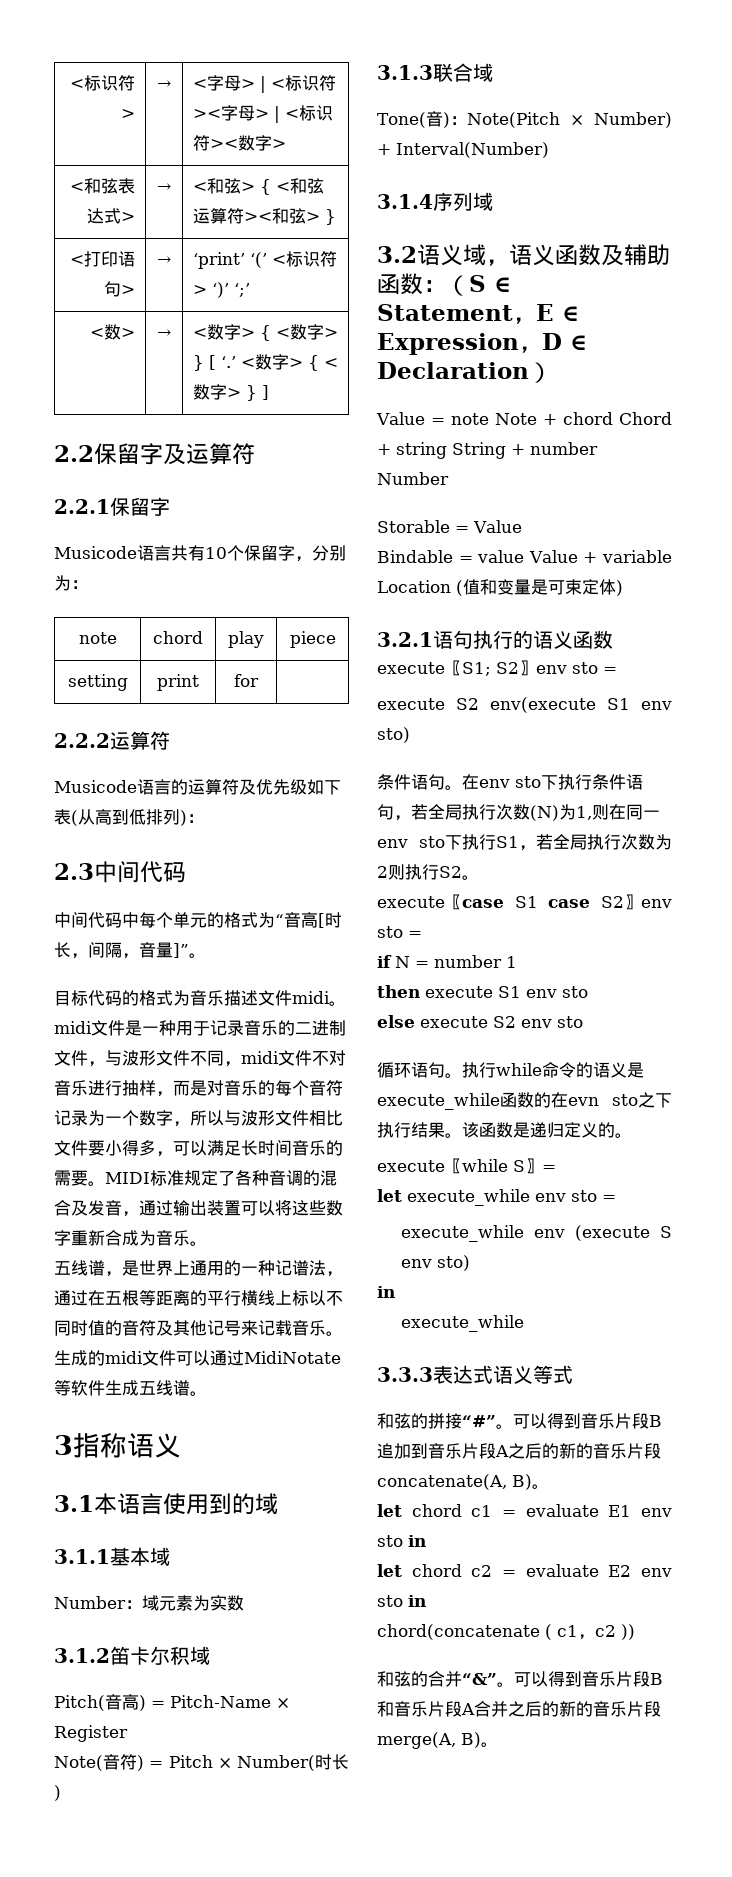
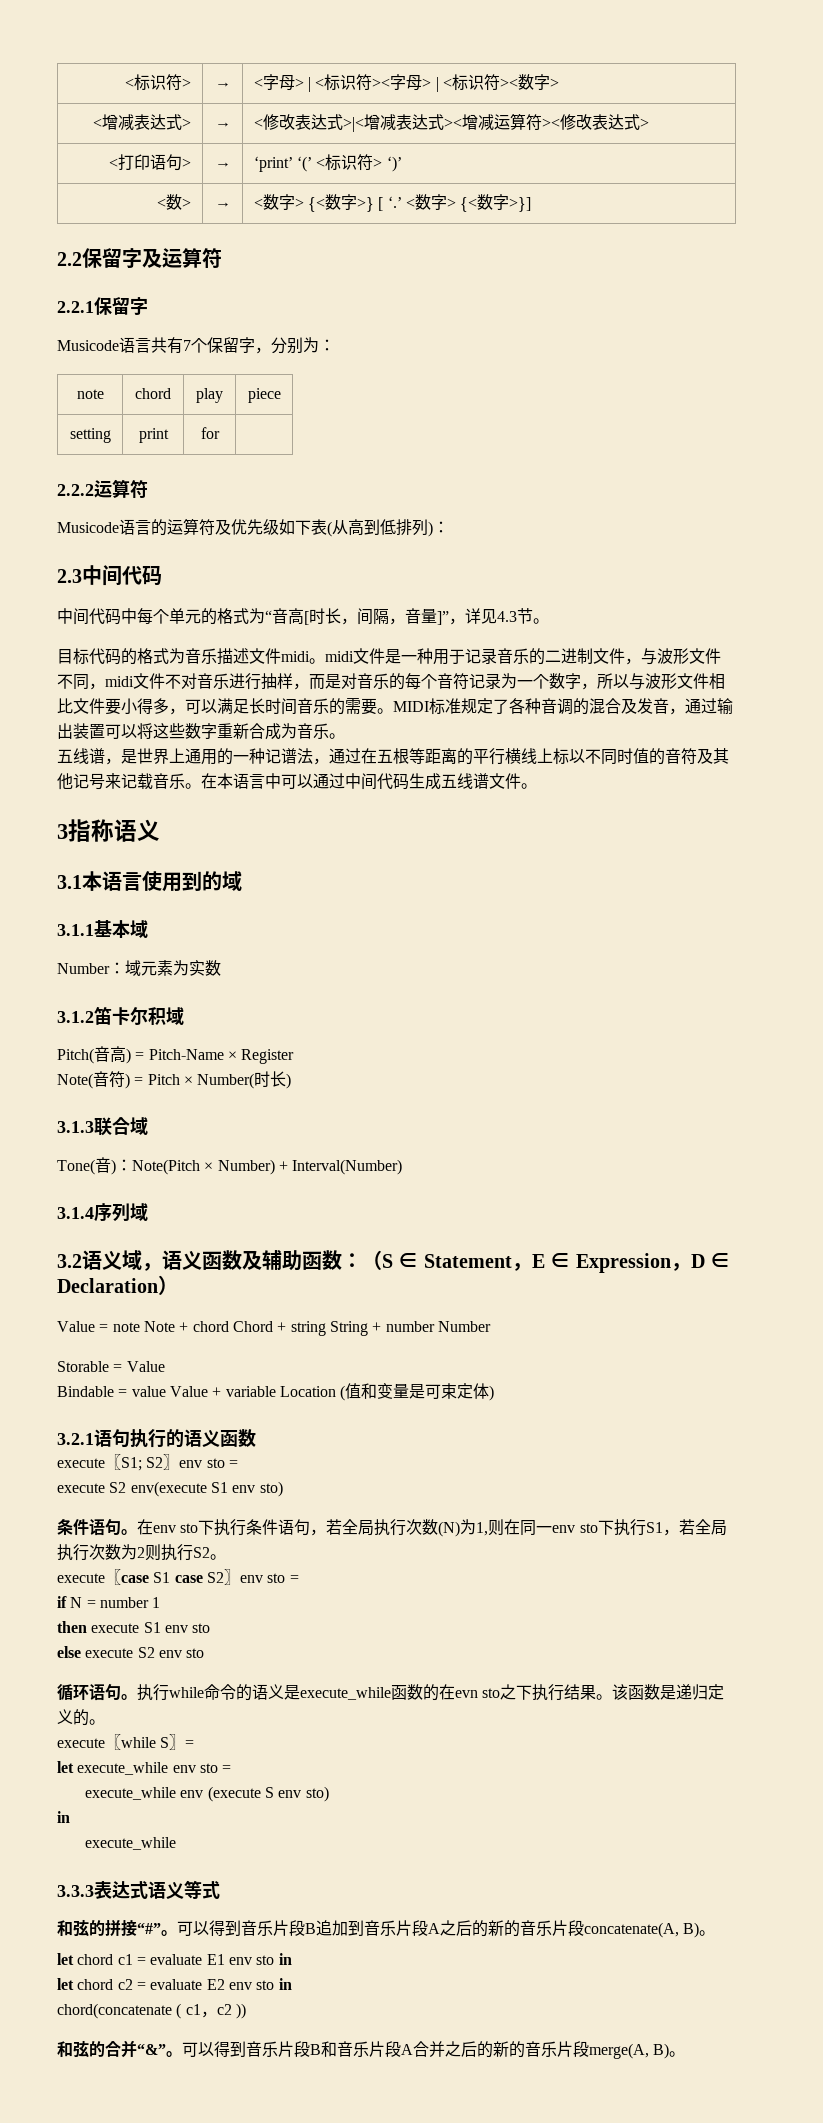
- <和弦表达式> | → | <和弦> { <和弦运算符><和弦> }
+ <增减表达式> | → | <修改表达式>|<增减表达式><增减运算符><修改表达式>
- <打印语句> | → | ‘print’ ‘(’ <标识符> ‘)’ ‘;’
+ <打印语句> | → | ‘print’ ‘(’ <标识符> ‘)’
- <数> | → | <数字> { <数字> } [ ‘.’ <数字> { <数字> } ]
+ <数> | → | <数字> {<数字>} [ ‘.’ <数字> {<数字>}]
- Musicode语言共有10个保留字，分别为：
+ Musicode语言共有7个保留字，分别为：
- 中间代码中每个单元的格式为“音高[时长，间隔，音量]”。
+ 中间代码中每个单元的格式为“音高[时长，间隔，音量]”，详见4.3节。
- 生成的midi文件可以通过MidiNotate等软件生成五线谱。
+ 在本语言中可以通过中间代码生成五线谱文件。

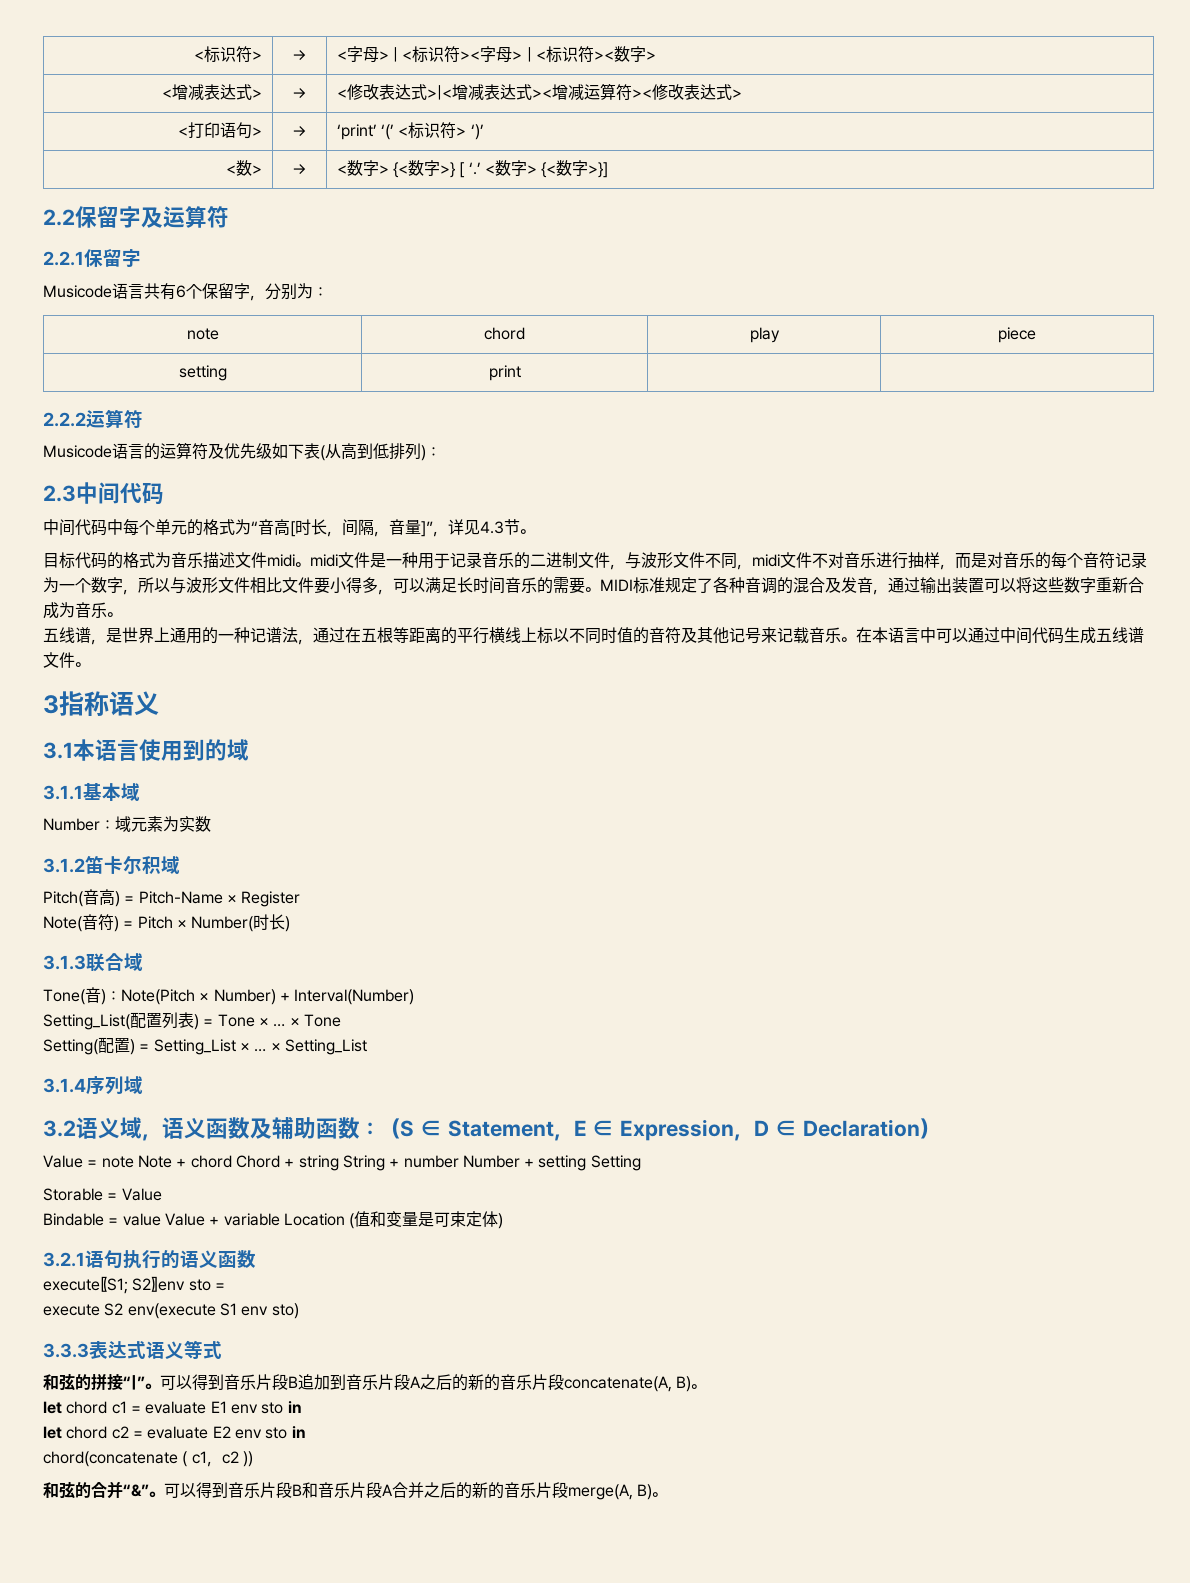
- Musicode语言共有7个保留字，分别为：
+ Musicode语言共有6个保留字，分别为：
- setting | print | for |
+ setting | print | |
+ Setting_List(配置列表) = Tone × … × Tone
+ Setting(配置) = Setting_List × … × Setting_List
- Value = note Note + chord Chord + string String + number Number
+ Value = note Note + chord Chord + string String + number Number + setting Setting
- 条件语句。在env sto下执行条件语句，若全局执行次数(N)为1,则在同一env sto下执行S1，若全局执行次数为2则执行S2。
- execute〖case S1 case S2〗env sto =
- if N = number 1
- then execute S1 env sto
- else execute S2 env sto
- 循环语句。执行while命令的语义是execute_while函数的在evn sto之下执行结果。该函数是递归定义的。
- execute〖while S〗=
- let execute_while env sto =
- execute_while env (execute S env sto)
- in
- execute_while
- 和弦的拼接“#”。
+ 和弦的拼接“|”。

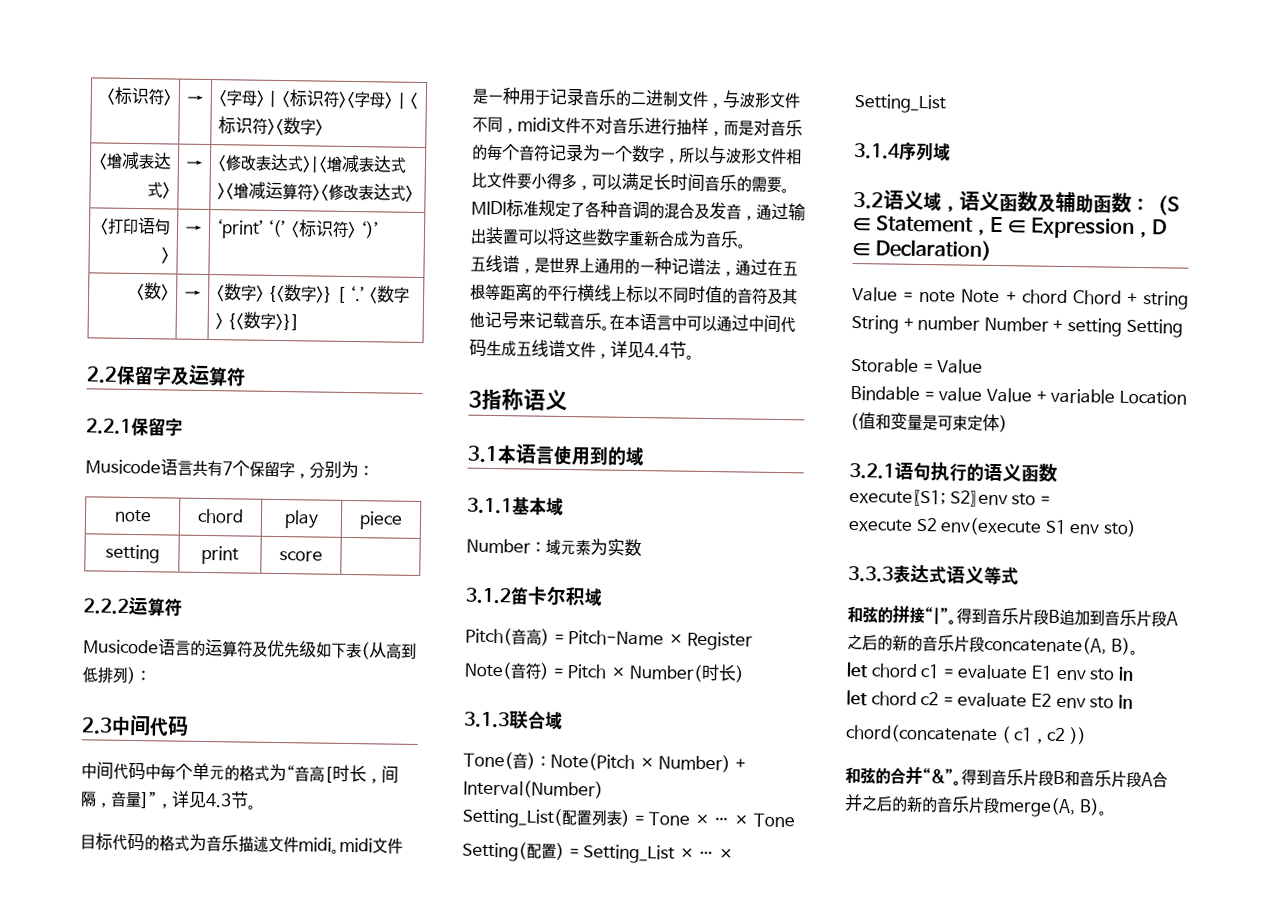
- Musicode语言共有6个保留字，分别为：
+ Musicode语言共有7个保留字，分别为：
- setting | print | |
+ setting | print | score |
- 在本语言中可以通过中间代码生成五线谱文件。
+ 在本语言中可以通过中间代码生成五线谱文件，详见4.4节。
- 可以得到音乐片段B追加到音乐片段A之后的新的音乐片段concatenate(A, B)。
+ 得到音乐片段B追加到音乐片段A之后的新的音乐片段concatenate(A, B)。
- 可以得到音乐片段B和音乐片段A合并之后的新的音乐片段merge(A, B)。
+ 得到音乐片段B和音乐片段A合并之后的新的音乐片段merge(A, B)。

